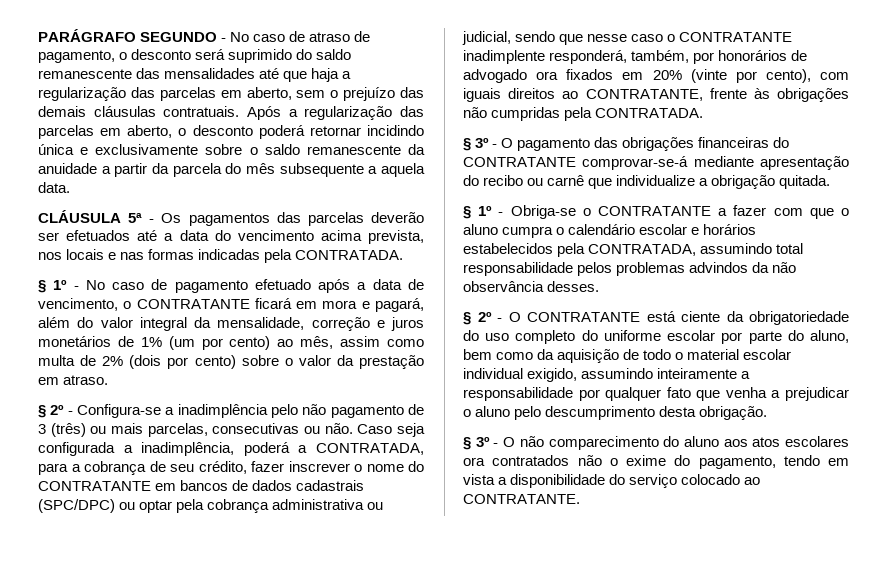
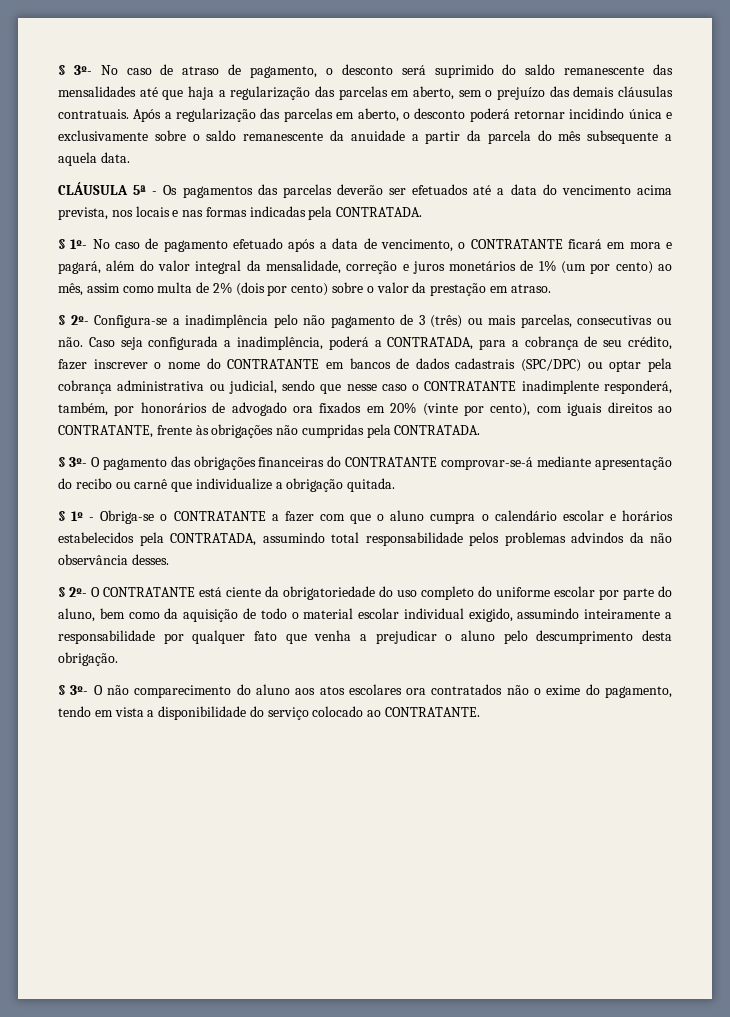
- PARÁGRAFO SEGUNDO - No caso de atraso de pagamento, o desconto será suprimido do saldo remanescente das mensalidades até que haja a regularização das parcelas em aberto, sem o prejuízo das demais cláusulas contratuais.
+ § 3º- No caso de atraso de pagamento, o desconto será suprimido do saldo remanescente das mensalidades até que haja a regularização das parcelas em aberto, sem o prejuízo das demais cláusulas contratuais.
- § 1º - No caso de pagamento efetuado após a data de vencimento, o CONTRATANTE ficará em mora e pagará, além do valor integral da mensalidade, correção e juros monetários de 1% (um por cento) ao mês, assim como multa de 2% (dois por cento) sobre o valor da prestação em atraso.
+ § 1º- No caso de pagamento efetuado após a data de vencimento, o CONTRATANTE ficará em mora e pagará, além do valor integral da mensalidade, correção e juros monetários de 1% (um por cento) ao mês, assim como multa de 2% (dois por cento) sobre o valor da prestação em atraso.
- § 2º - Configura-se a inadimplência pelo não pagamento de 3 (três) ou mais parcelas, consecutivas ou não.
+ § 2º- Configura-se a inadimplência pelo não pagamento de 3 (três) ou mais parcelas, consecutivas ou não.
- § 3º - O pagamento das obrigações financeiras do CONTRATANTE comprovar-se-á mediante apresentação do recibo ou carnê que individualize a obrigação quitada.
+ § 3º- O pagamento das obrigações financeiras do CONTRATANTE comprovar-se-á mediante apresentação do recibo ou carnê que individualize a obrigação quitada.
- § 2º - O CONTRATANTE está ciente da obrigatoriedade do uso completo do uniforme escolar por parte do aluno, bem como da aquisição de todo o material escolar individual exigido, assumindo inteiramente a responsabilidade por qualquer fato que venha a prejudicar o aluno pelo descumprimento desta obrigação.
+ § 2º- O CONTRATANTE está ciente da obrigatoriedade do uso completo do uniforme escolar por parte do aluno, bem como da aquisição de todo o material escolar individual exigido, assumindo inteiramente a responsabilidade por qualquer fato que venha a prejudicar o aluno pelo descumprimento desta obrigação.
- § 3º - O não comparecimento do aluno aos atos escolares ora contratados não o exime do pagamento, tendo em vista a disponibilidade do serviço colocado ao CONTRATANTE.
+ § 3º- O não comparecimento do aluno aos atos escolares ora contratados não o exime do pagamento, tendo em vista a disponibilidade do serviço colocado ao CONTRATANTE.

